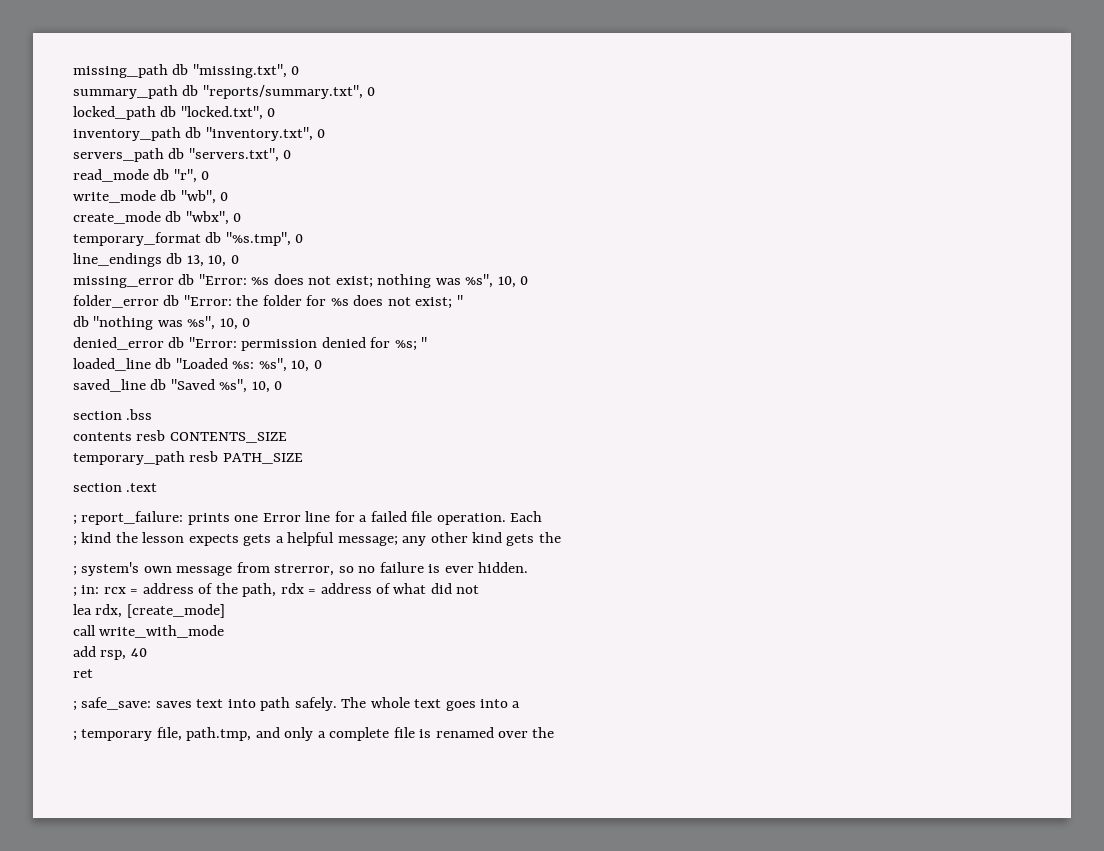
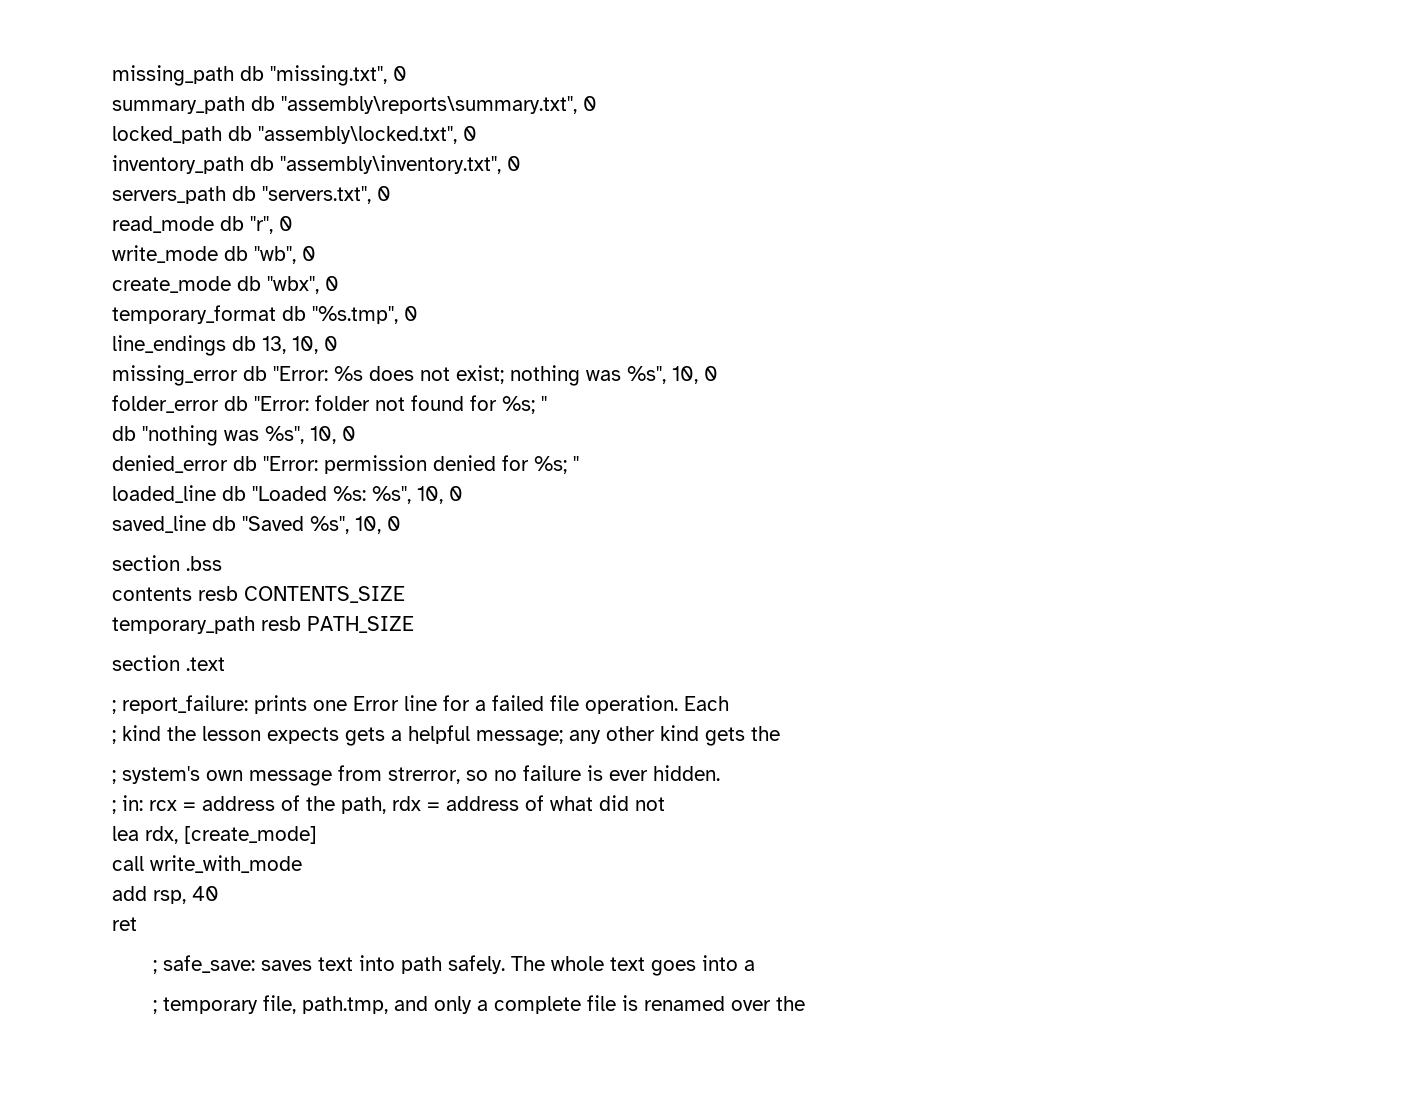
- summary_path db "reports/summary.txt", 0
+ summary_path db "assembly\reports\summary.txt", 0
- locked_path db "locked.txt", 0
+ locked_path db "assembly\locked.txt", 0
- inventory_path db "inventory.txt", 0
+ inventory_path db "assembly\inventory.txt", 0
- folder_error db "Error: the folder for %s does not exist; "
+ folder_error db "Error: folder not found for %s; "

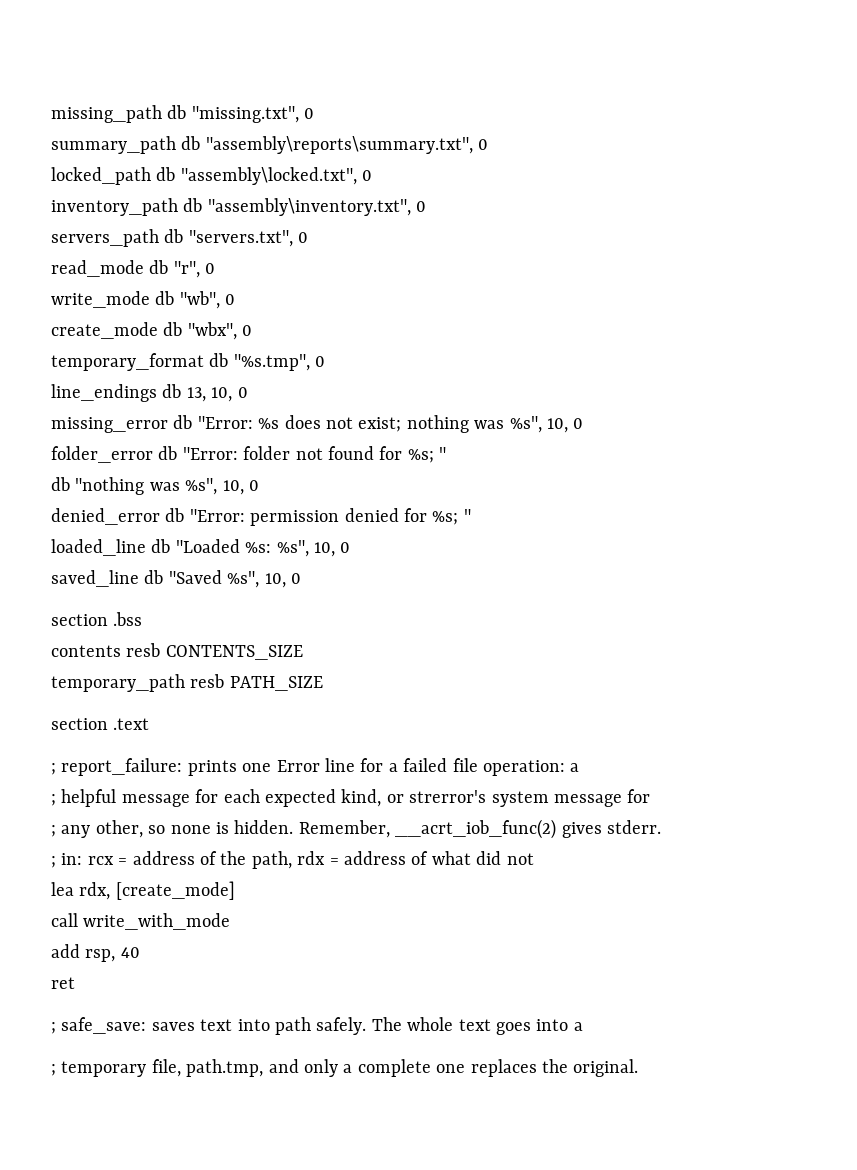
- ; report_failure: prints one Error line for a failed file operation. Each
- ; kind the lesson expects gets a helpful message; any other kind gets the
- ; system's own message from strerror, so no failure is ever hidden.
+ ; report_failure: prints one Error line for a failed file operation: a
+ ; helpful message for each expected kind, or strerror's system message for
+ ; any other, so none is hidden. Remember, __acrt_iob_func(2) gives stderr.
- ; temporary file, path.tmp, and only a complete file is renamed over the
+ ; temporary file, path.tmp, and only a complete one replaces the original.

